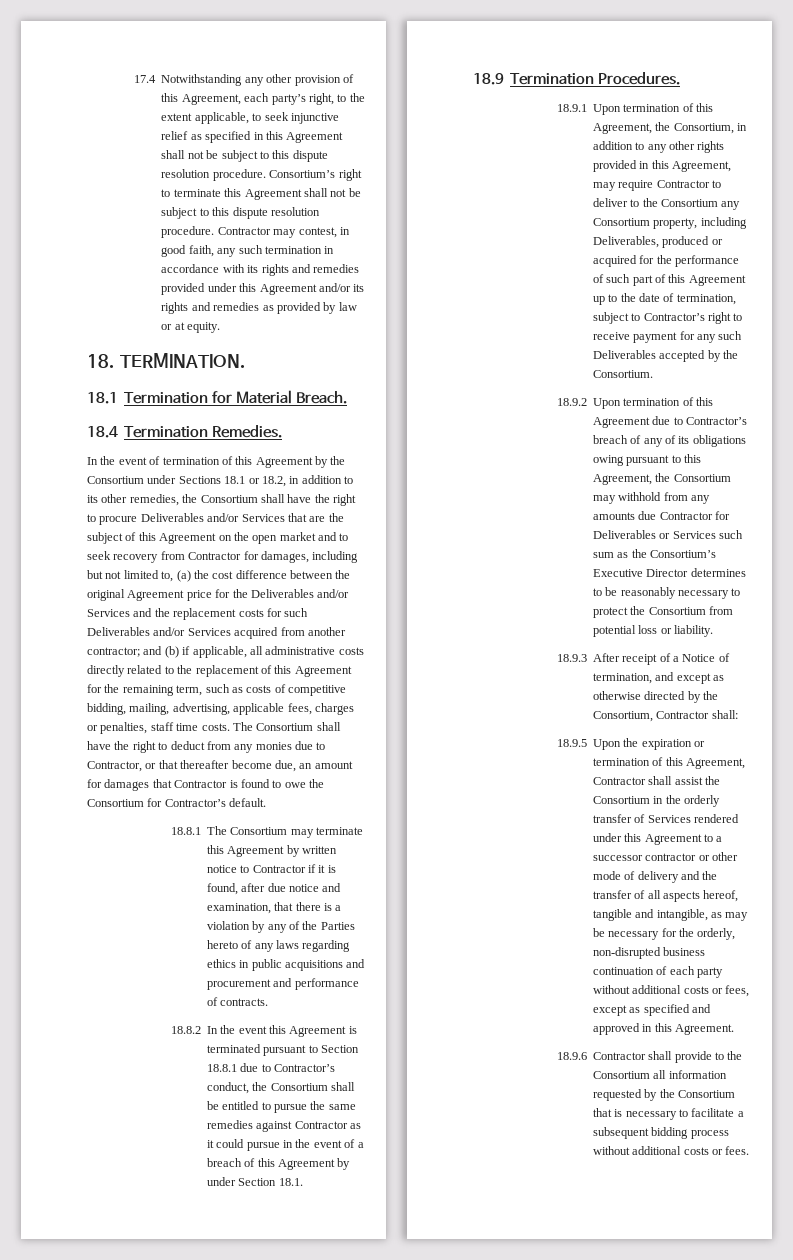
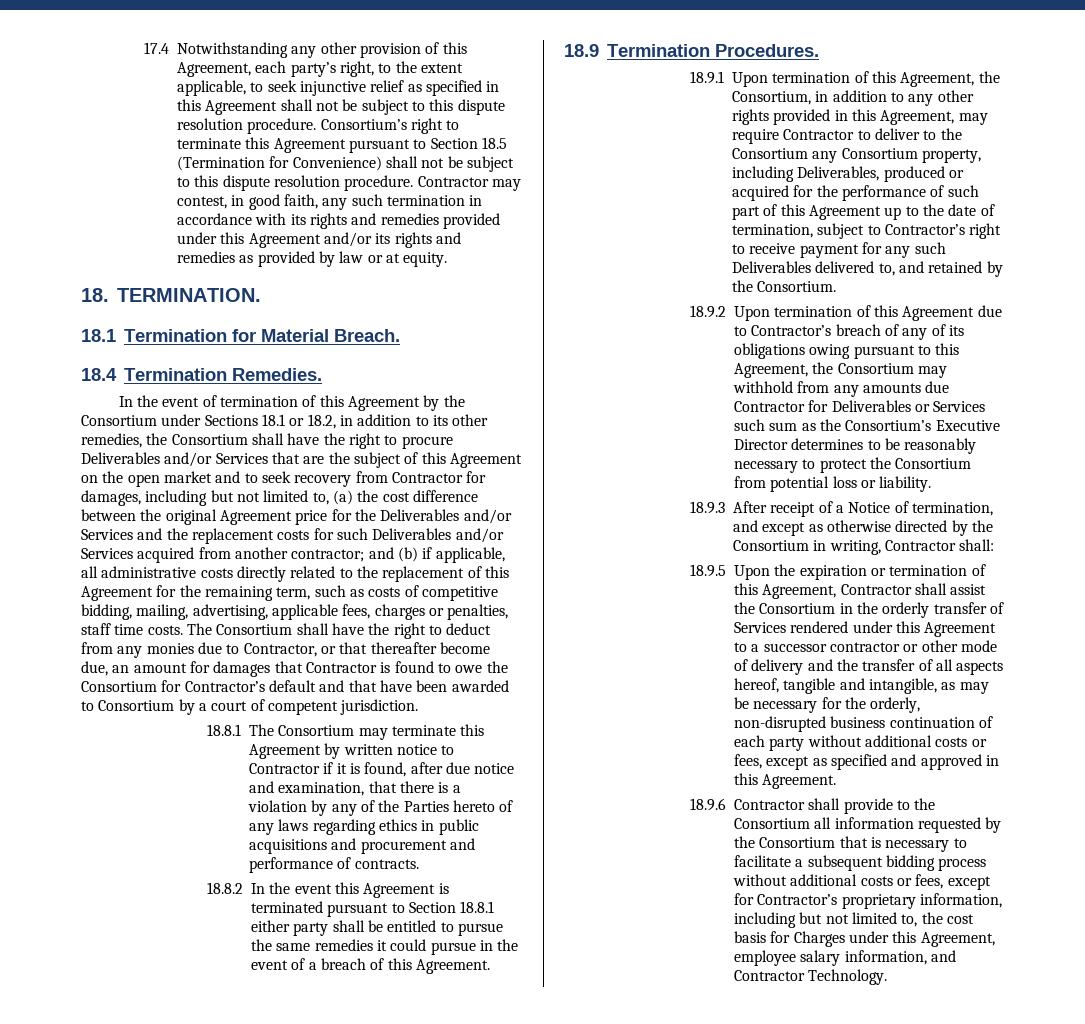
- Consortium’s right to terminate this Agreement shall not be subject to this dispute resolution procedure.
+ Consortium’s right to terminate this Agreement pursuant to Section 18.5 (Termination for Convenience) shall not be subject to this dispute resolution procedure.
- The Consortium shall have the right to deduct from any monies due to Contractor, or that thereafter become due, an amount for damages that Contractor is found to owe the Consortium for Contractor’s default.
+ The Consortium shall have the right to deduct from any monies due to Contractor, or that thereafter become due, an amount for damages that Contractor is found to owe the Consortium for Contractor’s default and that have been awarded to Consortium by a court of competent jurisdiction.
- 18.8.2 In the event this Agreement is terminated pursuant to Section 18.8.1 due to Contractor’s conduct, the Consortium shall be entitled to pursue the same remedies against Contractor as it could pursue in the event of a breach of this Agreement by under Section 18.1.
+ 18.8.2 In the event this Agreement is terminated pursuant to Section 18.8.1 either party shall be entitled to pursue the same remedies it could pursue in the event of a breach of this Agreement.
- 18.9.1 Upon termination of this Agreement, the Consortium, in addition to any other rights provided in this Agreement, may require Contractor to deliver to the Consortium any Consortium property, including Deliverables, produced or acquired for the performance of such part of this Agreement up to the date of termination, subject to Contractor’s right to receive payment for any such Deliverables accepted by the Consortium.
+ 18.9.1 Upon termination of this Agreement, the Consortium, in addition to any other rights provided in this Agreement, may require Contractor to deliver to the Consortium any Consortium property, including Deliverables, produced or acquired for the performance of such part of this Agreement up to the date of termination, subject to Contractor’s right to receive payment for any such Deliverables delivered to, and retained by the Consortium.
- 18.9.3 After receipt of a Notice of termination, and except as otherwise directed by the Consortium, Contractor shall:
+ 18.9.3 After receipt of a Notice of termination, and except as otherwise directed by the Consortium in writing, Contractor shall:
- 18.9.6 Contractor shall provide to the Consortium all information requested by the Consortium that is necessary to facilitate a subsequent bidding process without additional costs or fees.
+ 18.9.6 Contractor shall provide to the Consortium all information requested by the Consortium that is necessary to facilitate a subsequent bidding process without additional costs or fees, except for Contractor’s proprietary information, including but not limited to, the cost basis for Charges under this Agreement, employee salary information, and Contractor Technology.

